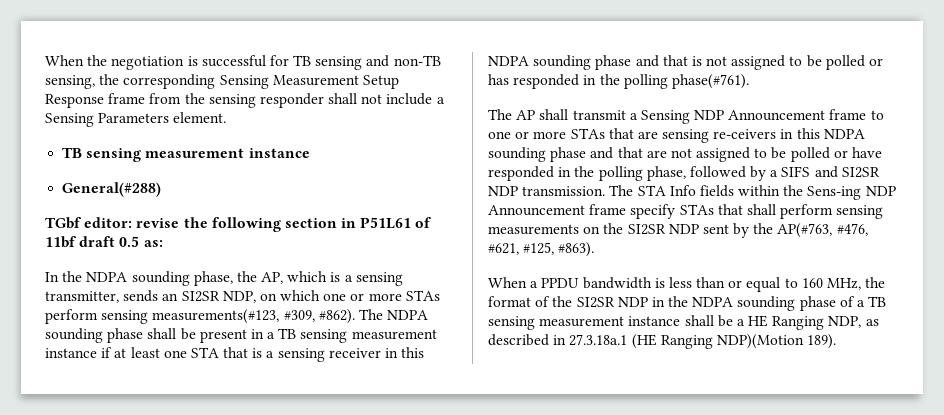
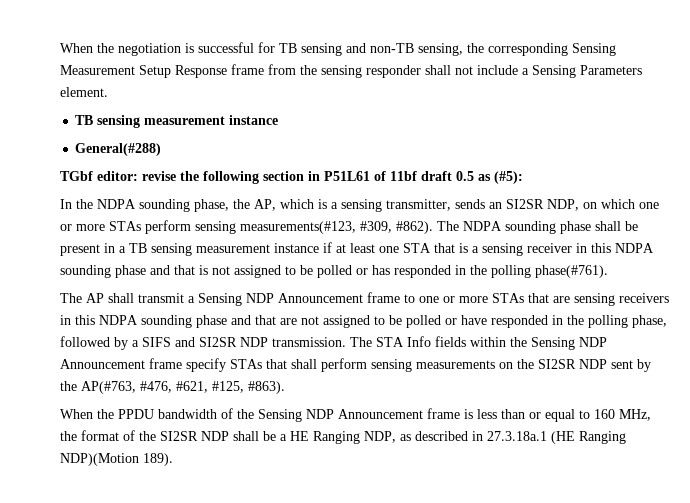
- TGbf editor: revise the following section in P51L61 of 11bf draft 0.5 as:
+ TGbf editor: revise the following section in P51L61 of 11bf draft 0.5 as (#5):
- The AP shall transmit a Sensing NDP Announcement frame to one or more STAs that are sensing re-ceivers in this NDPA sounding phase and that are not assigned to be polled or have responded in the polling phase, followed by a SIFS and SI2SR NDP transmission.
+ The AP shall transmit a Sensing NDP Announcement frame to one or more STAs that are sensing receivers in this NDPA sounding phase and that are not assigned to be polled or have responded in the polling phase, followed by a SIFS and SI2SR NDP transmission.
- The STA Info fields within the Sens-ing NDP Announcement frame specify STAs that shall perform sensing measurements on the SI2SR NDP sent by the AP(#763, #476, #621, #125, #863).
+ The STA Info fields within the Sensing NDP Announcement frame specify STAs that shall perform sensing measurements on the SI2SR NDP sent by the AP(#763, #476, #621, #125, #863).
- When a PPDU bandwidth is less than or equal to 160 MHz, the format of the SI2SR NDP in the NDPA sounding phase of a TB sensing measurement instance shall be a HE Ranging NDP, as described in 27.3.18a.1 (HE Ranging NDP)(Motion 189).
+ When the PPDU bandwidth of the Sensing NDP Announcement frame is less than or equal to 160 MHz, the format of the SI2SR NDP shall be a HE Ranging NDP, as described in 27.3.18a.1 (HE Ranging NDP)(Motion 189).

